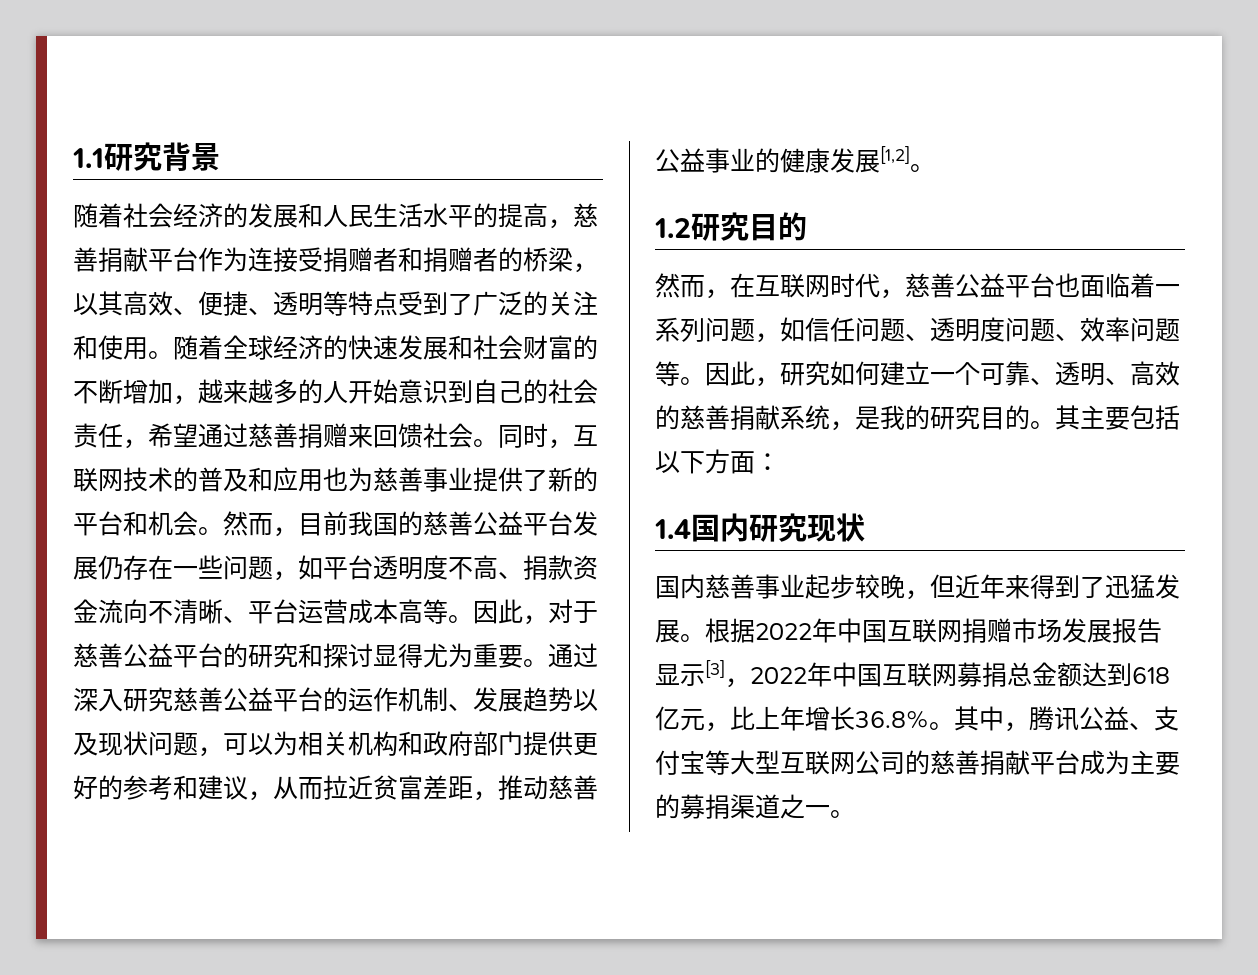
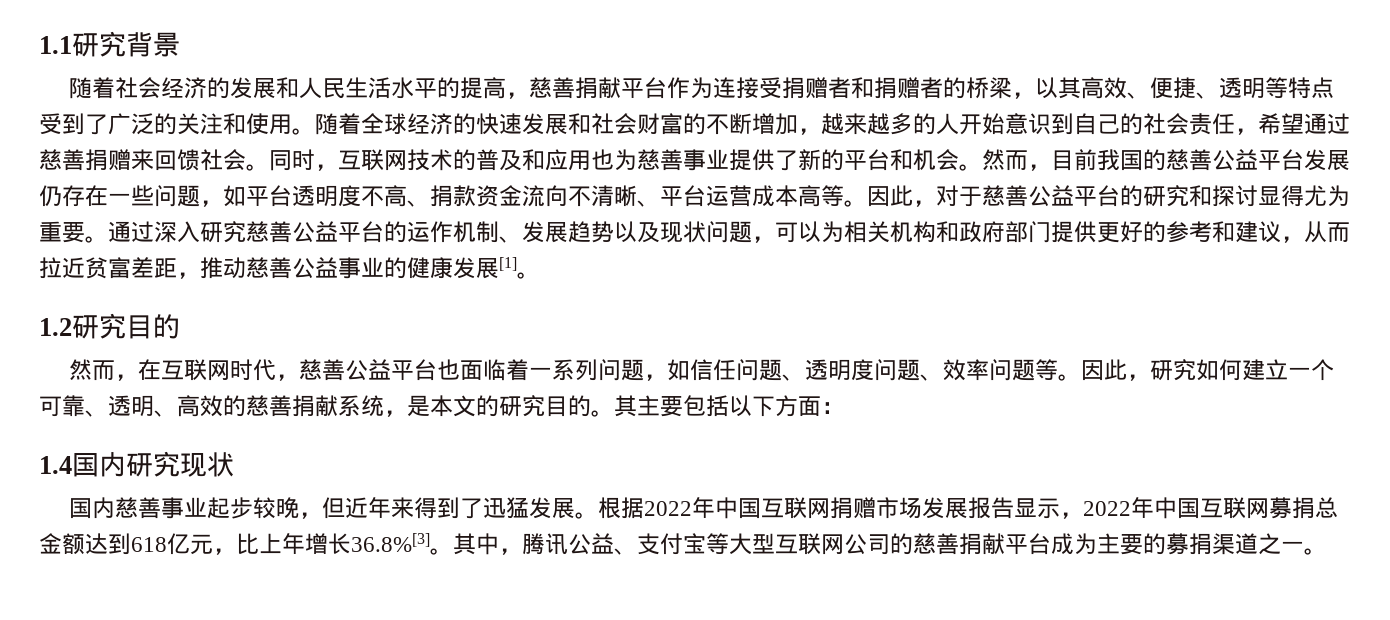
- 通过深入研究慈善公益平台的运作机制、发展趋势以及现状问题，可以为相关机构和政府部门提供更好的参考和建议，从而拉近贫富差距，推动慈善公益事业的健康发展[1,2]。
+ 通过深入研究慈善公益平台的运作机制、发展趋势以及现状问题，可以为相关机构和政府部门提供更好的参考和建议，从而拉近贫富差距，推动慈善公益事业的健康发展[1]。
- 因此，研究如何建立一个可靠、透明、高效的慈善捐献系统，是我的研究目的。
+ 因此，研究如何建立一个可靠、透明、高效的慈善捐献系统，是本文的研究目的。
- 根据2022年中国互联网捐赠市场发展报告显示[3]，2022年中国互联网募捐总金额达到618亿元，比上年增长36.8%。
+ 根据2022年中国互联网捐赠市场发展报告显示，2022年中国互联网募捐总金额达到618亿元，比上年增长36.8%[3]。

